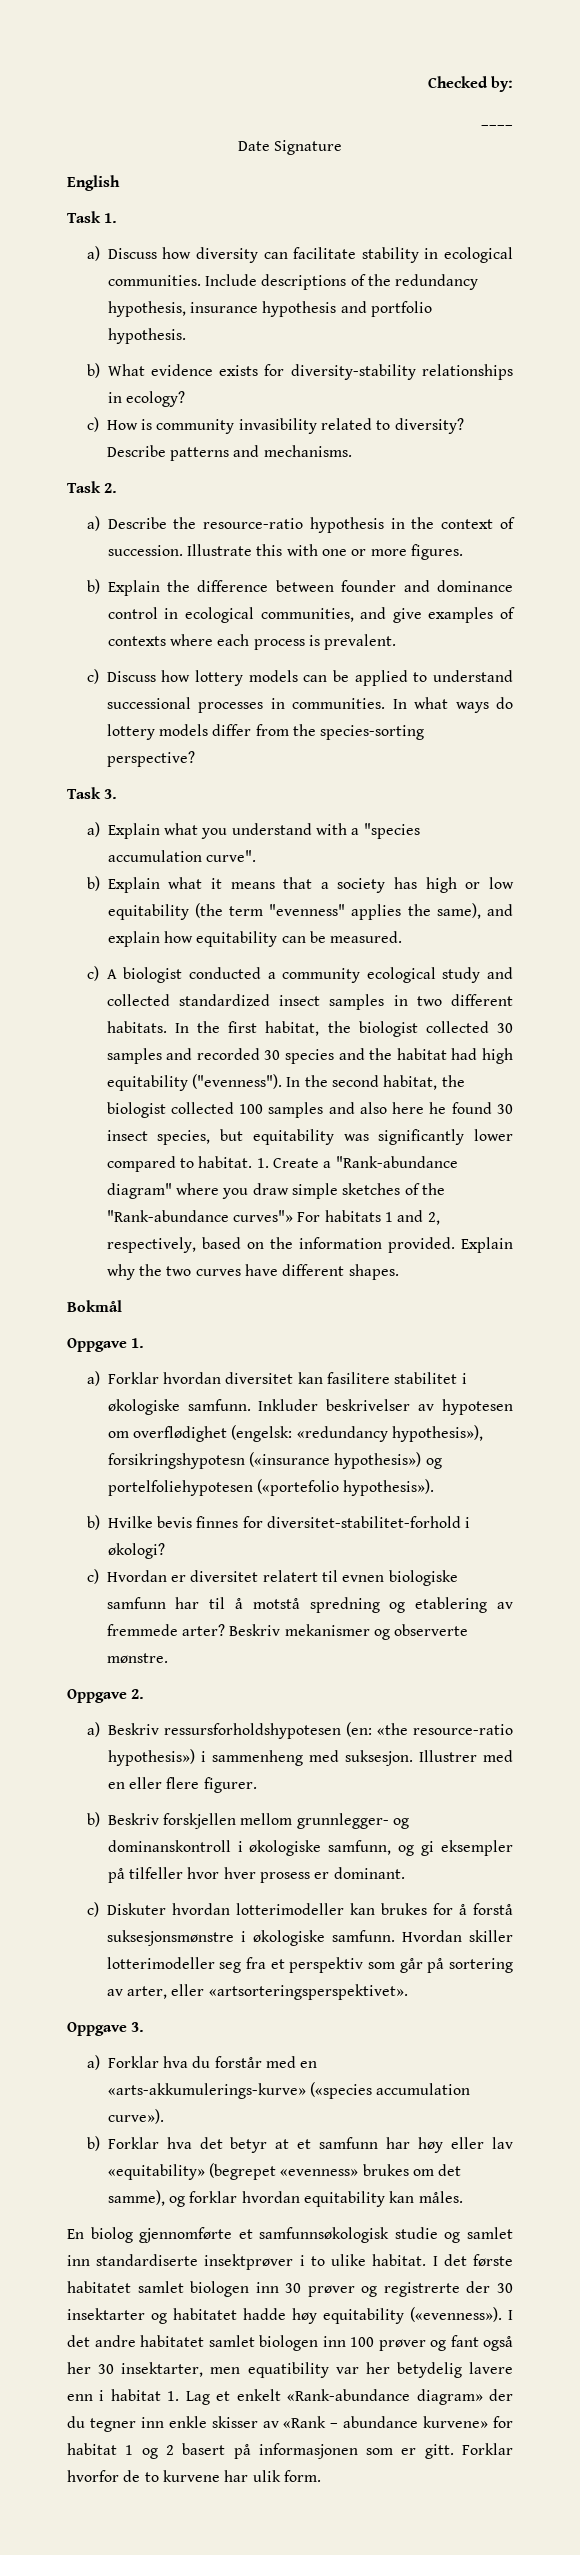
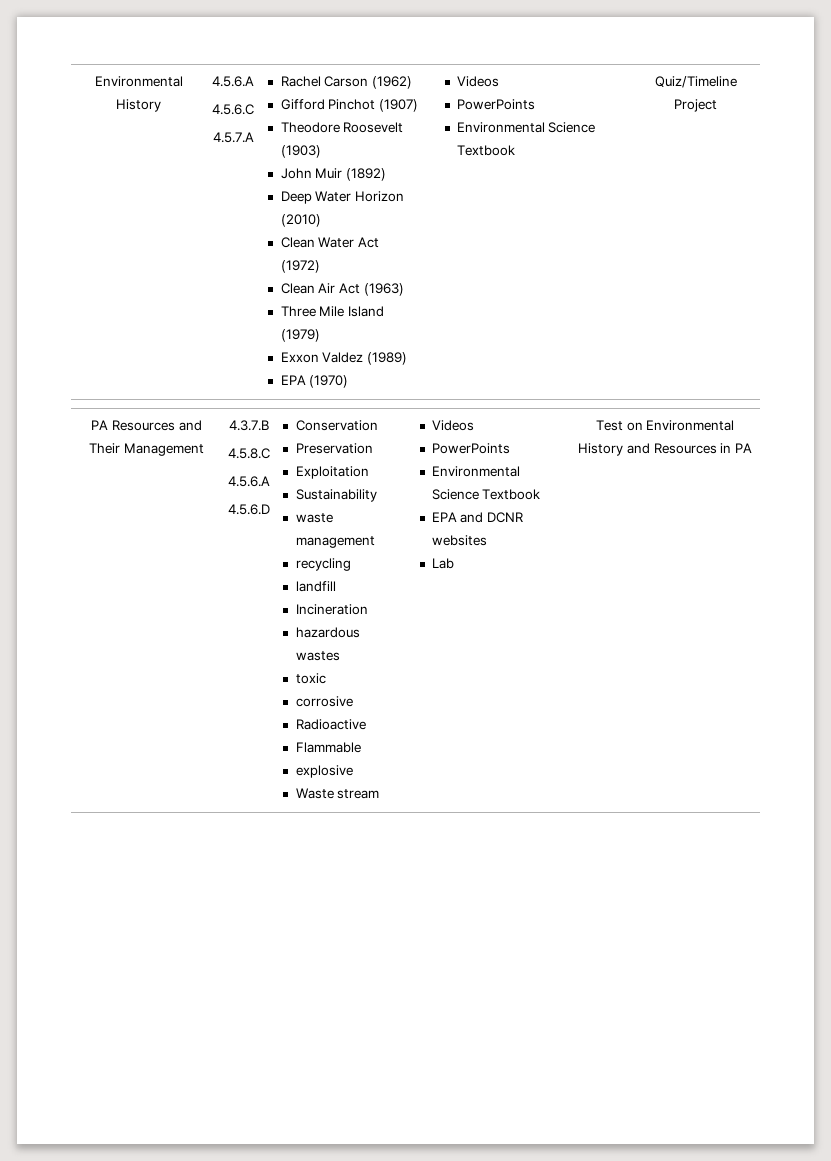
- Checked by:
- ____
- Date Signature
- English
- Task 1.
- a) Discuss how diversity can facilitate stability in ecological communities. Include descriptions of the redundancy hypothesis, insurance hypothesis and portfolio hypothesis.
- b) What evidence exists for diversity-stability relationships in ecology?
- c) How is community invasibility related to diversity? Describe patterns and mechanisms.
- Task 2.
- a) Describe the resource-ratio hypothesis in the context of succession. Illustrate this with one or more figures.
- b) Explain the difference between founder and dominance control in ecological communities, and give examples of contexts where each process is prevalent.
- c) Discuss how lottery models can be applied to understand successional processes in communities. In what ways do lottery models differ from the species-sorting perspective?
- Task 3.
- a) Explain what you understand with a "species accumulation curve".
- b) Explain what it means that a society has high or low equitability (the term "evenness" applies the same), and explain how equitability can be measured.
- c) A biologist conducted a community ecological study and collected standardized insect samples in two different habitats. In the first habitat, the biologist collected 30 samples and recorded 30 species and the habitat had high equitability ("evenness"). In the second habitat, the biologist collected 100 samples and also here he found 30 insect species, but equitability was significantly lower compared to habitat. 1. Create a "Rank-abundance diagram" where you draw simple sketches of the "Rank-abundance curves"» For habitats 1 and 2, respectively, based on the information provided. Explain why the two curves have different shapes.
- Bokmål
- Oppgave 1.
- a) Forklar hvordan diversitet kan fasilitere stabilitet i økologiske samfunn. Inkluder beskrivelser av hypotesen om overflødighet (engelsk: «redundancy hypothesis»), forsikringshypotesn («insurance hypothesis») og portelfoliehypotesen («portefolio hypothesis»).
- b) Hvilke bevis finnes for diversitet-stabilitet-forhold i økologi?
- c) Hvordan er diversitet relatert til evnen biologiske samfunn har til å motstå spredning og etablering av fremmede arter? Beskriv mekanismer og observerte mønstre.
- Oppgave 2.
- a) Beskriv ressursforholdshypotesen (en: «the resource-ratio hypothesis») i sammenheng med suksesjon. Illustrer med en eller flere figurer.
- b) Beskriv forskjellen mellom grunnlegger- og dominanskontroll i økologiske samfunn, og gi eksempler på tilfeller hvor hver prosess er dominant.
- c) Diskuter hvordan lotterimodeller kan brukes for å forstå suksesjonsmønstre i økologiske samfunn. Hvordan skiller lotterimodeller seg fra et perspektiv som går på sortering av arter, eller «artsorteringsperspektivet».
- Oppgave 3.
- a) Forklar hva du forstår med en «arts-akkumulerings-kurve» («species accumulation curve»).
- b) Forklar hva det betyr at et samfunn har høy eller lav «equitability» (begrepet «evenness» brukes om det samme), og forklar hvordan equitability kan måles.
- En biolog gjennomførte et samfunnsøkologisk studie og samlet inn standardiserte insektprøver i to ulike habitat. I det første habitatet samlet biologen inn 30 prøver og registrerte der 30 insektarter og habitatet hadde høy equitability («evenness»). I det andre habitatet samlet biologen inn 100 prøver og fant også her 30 insektarter, men equatibility var her betydelig lavere enn i habitat 1. Lag et enkelt «Rank-abundance diagram» der du tegner inn enkle skisser av «Rank – abundance kurvene» for habitat 1 og 2 basert på informasjonen som er gitt. Forklar hvorfor de to kurvene har ulik form.
+ Environmental History | 4.5.6.A
+ 4.5.6.C
+ 4.5.7.A | Rachel Carson (1962)
+ Gifford Pinchot (1907)
+ Theodore Roosevelt (1903)
+ John Muir (1892)
+ Deep Water Horizon (2010)
+ Clean Water Act (1972)
+ Clean Air Act (1963)
+ Three Mile Island (1979)
+ Exxon Valdez (1989)
+ EPA (1970) | Videos
+ PowerPoints
+ Environmental Science Textbook | Quiz/Timeline Project
+ PA Resources and Their Management | 4.3.7.B
+ 4.5.8.C
+ 4.5.6.A
+ 4.5.6.D | Conservation
+ Preservation
+ Exploitation
+ Sustainability
+ waste management
+ recycling
+ landfill
+ Incineration
+ hazardous wastes
+ toxic
+ corrosive
+ Radioactive
+ Flammable
+ explosive
+ Waste stream | Videos
+ PowerPoints
+ Environmental Science Textbook
+ EPA and DCNR websites
+ Lab | Test on Environmental History and Resources in PA

